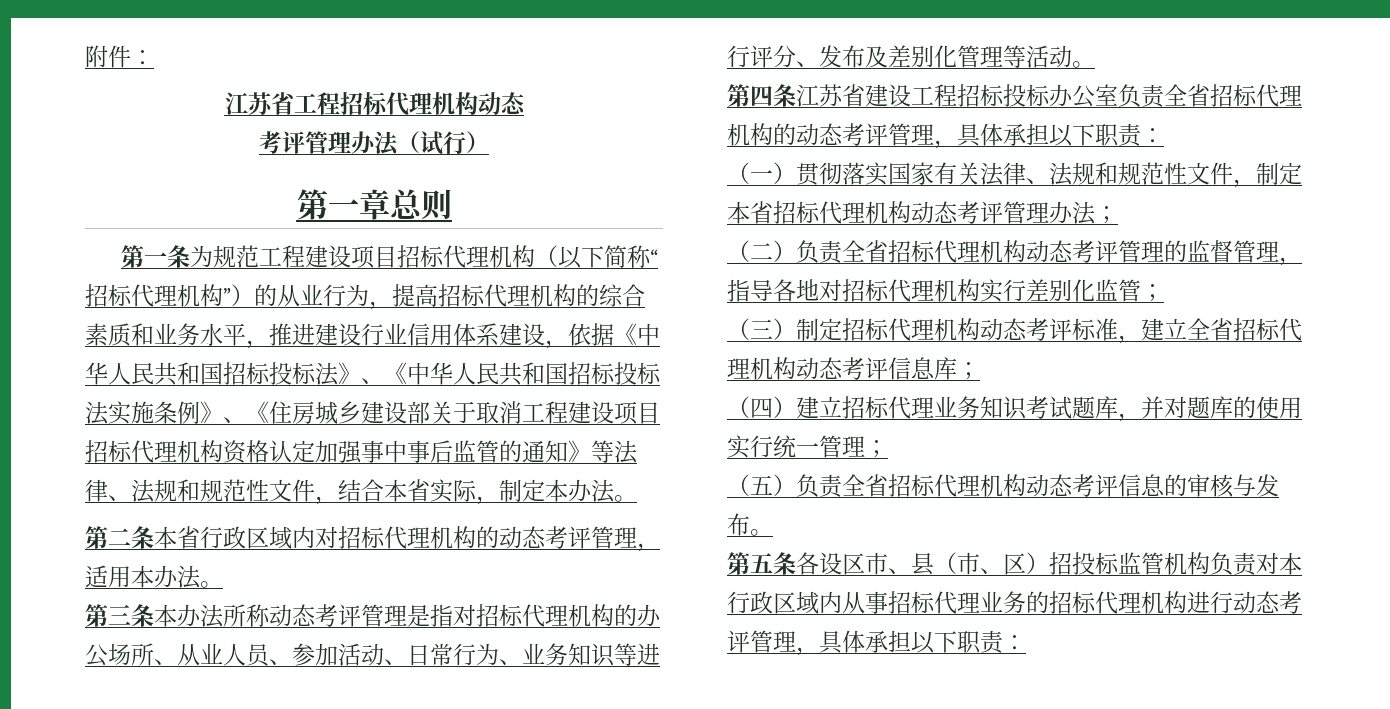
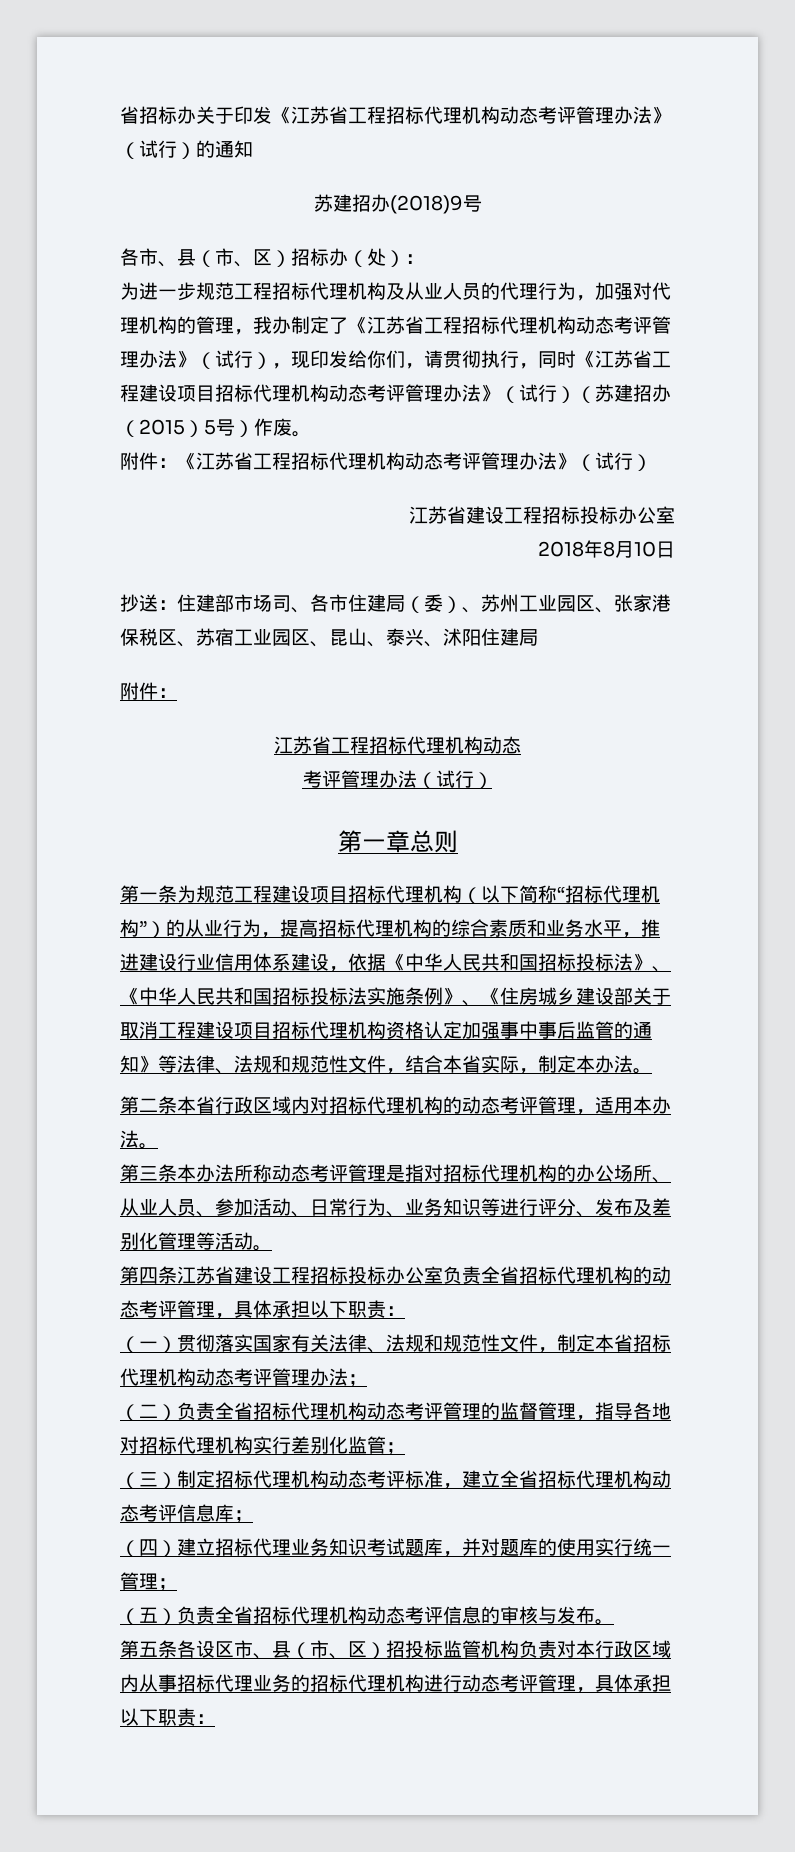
+ 省招标办关于印发《江苏省工程招标代理机构动态考评管理办法》（试行）的通知
+ 苏建招办(2018)9号
+ 各市、县（市、区）招标办（处）：
+ 为进一步规范工程招标代理机构及从业人员的代理行为，加强对代理机构的管理，我办制定了《江苏省工程招标代理机构动态考评管理办法》（试行），现印发给你们，请贯彻执行，同时《江苏省工程建设项目招标代理机构动态考评管理办法》（试行）（苏建招办（2015）5号）作废。
+ 附件：《江苏省工程招标代理机构动态考评管理办法》（试行）
+ 江苏省建设工程招标投标办公室
+ 2018年8月10日
+ 抄送：住建部市场司、各市住建局（委）、苏州工业园区、张家港保税区、苏宿工业园区、昆山、泰兴、沭阳住建局

